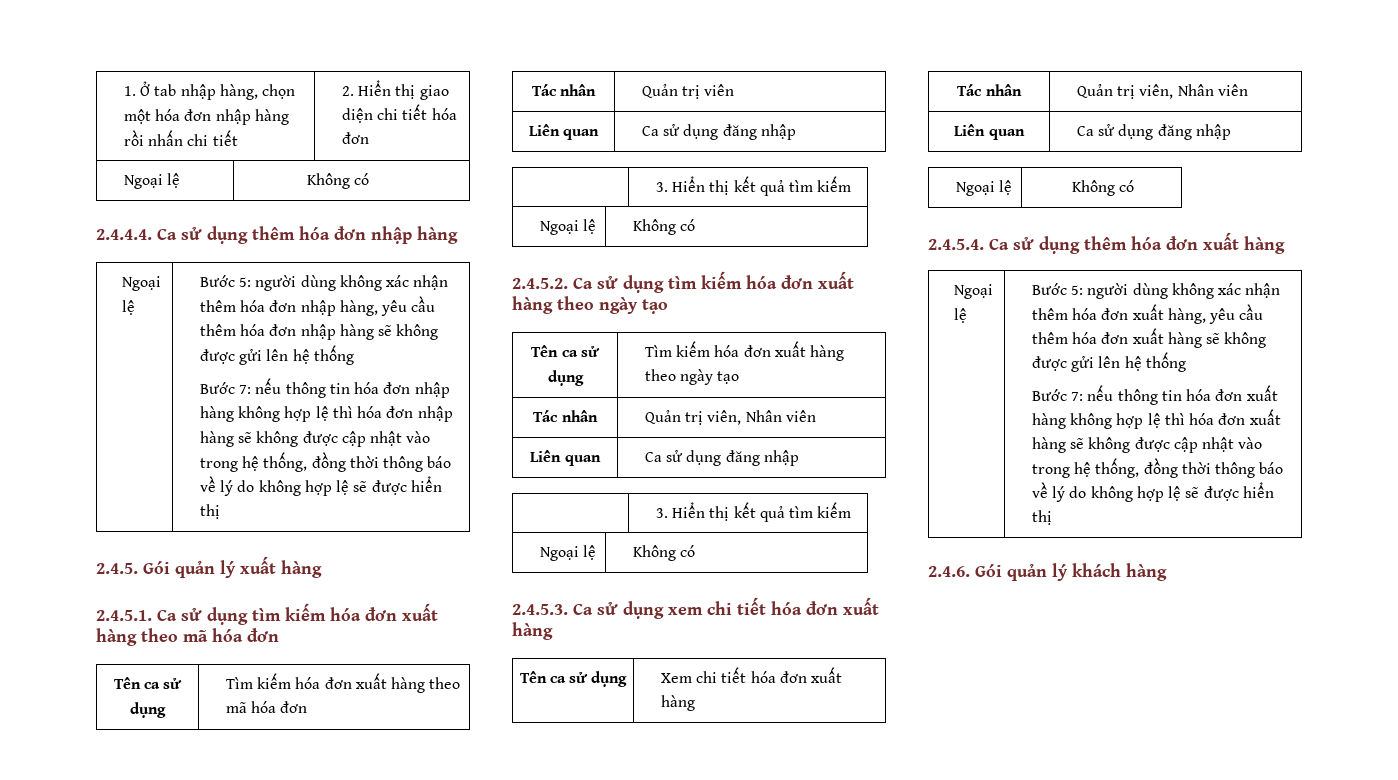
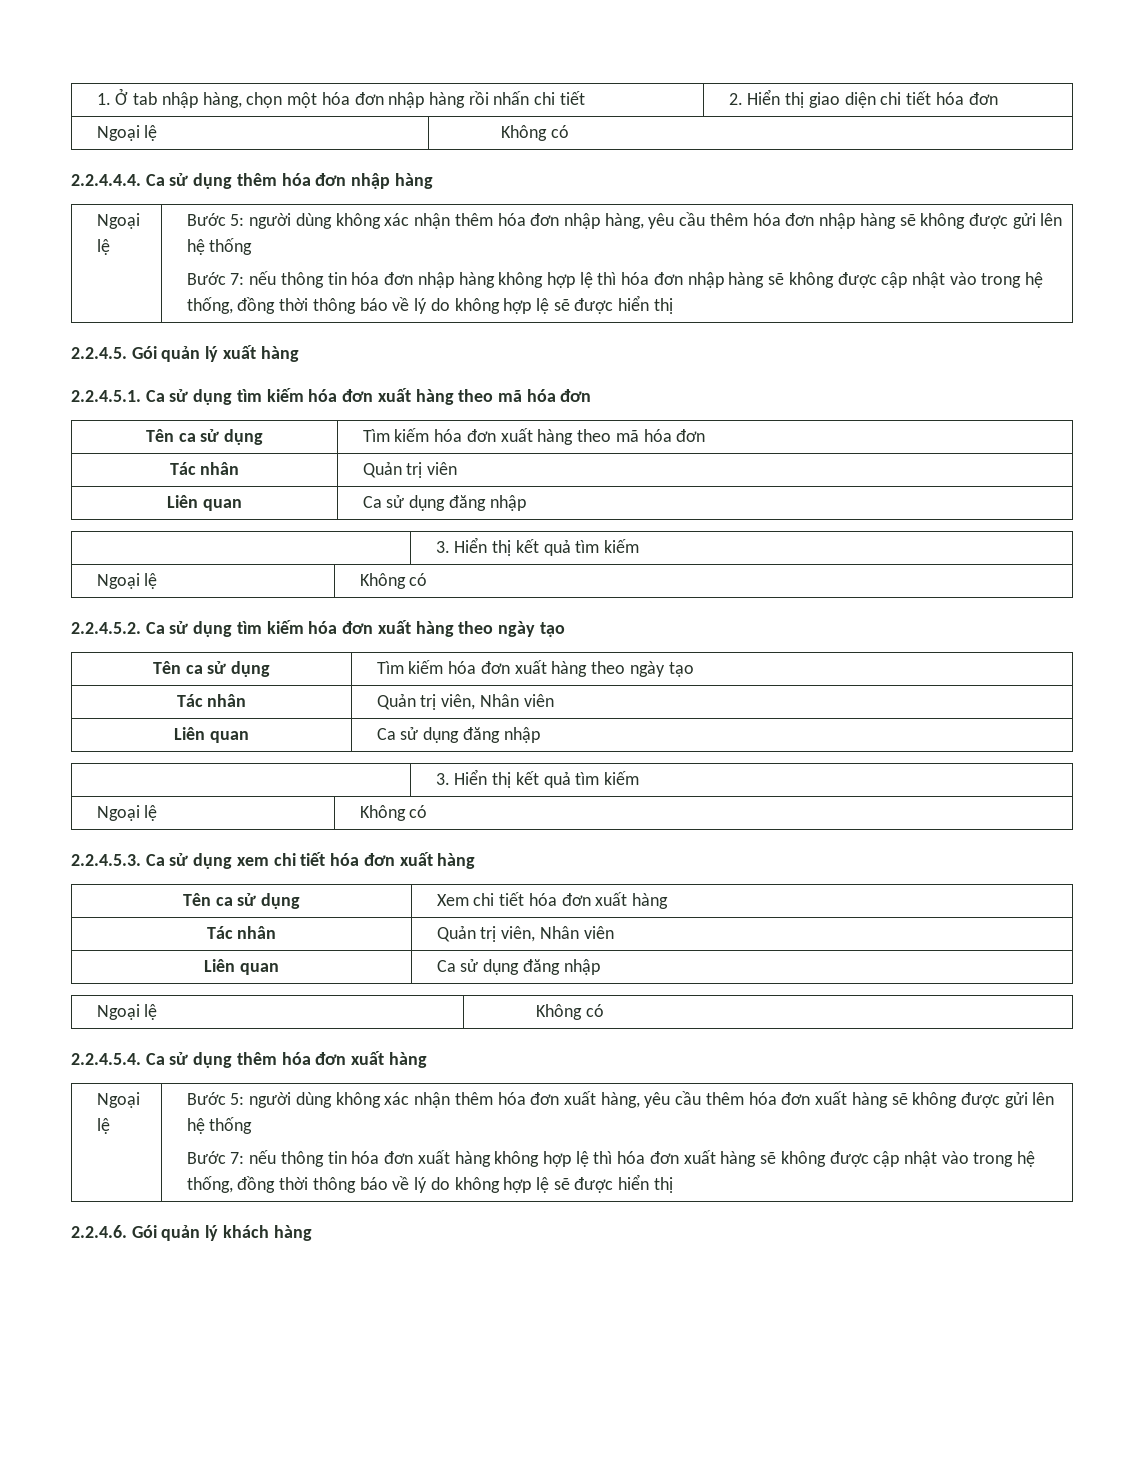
- 2.4.4.4. Ca sử dụng thêm hóa đơn nhập hàng
+ 2.2.4.4.4. Ca sử dụng thêm hóa đơn nhập hàng
- 2.4.5. Gói quản lý xuất hàng
+ 2.2.4.5. Gói quản lý xuất hàng
- 2.4.5.1. Ca sử dụng tìm kiếm hóa đơn xuất hàng theo mã hóa đơn
+ 2.2.4.5.1. Ca sử dụng tìm kiếm hóa đơn xuất hàng theo mã hóa đơn
- 2.4.5.2. Ca sử dụng tìm kiếm hóa đơn xuất hàng theo ngày tạo
+ 2.2.4.5.2. Ca sử dụng tìm kiếm hóa đơn xuất hàng theo ngày tạo
- 2.4.5.3. Ca sử dụng xem chi tiết hóa đơn xuất hàng
+ 2.2.4.5.3. Ca sử dụng xem chi tiết hóa đơn xuất hàng
- 2.4.5.4. Ca sử dụng thêm hóa đơn xuất hàng
+ 2.2.4.5.4. Ca sử dụng thêm hóa đơn xuất hàng
- 2.4.6. Gói quản lý khách hàng
+ 2.2.4.6. Gói quản lý khách hàng

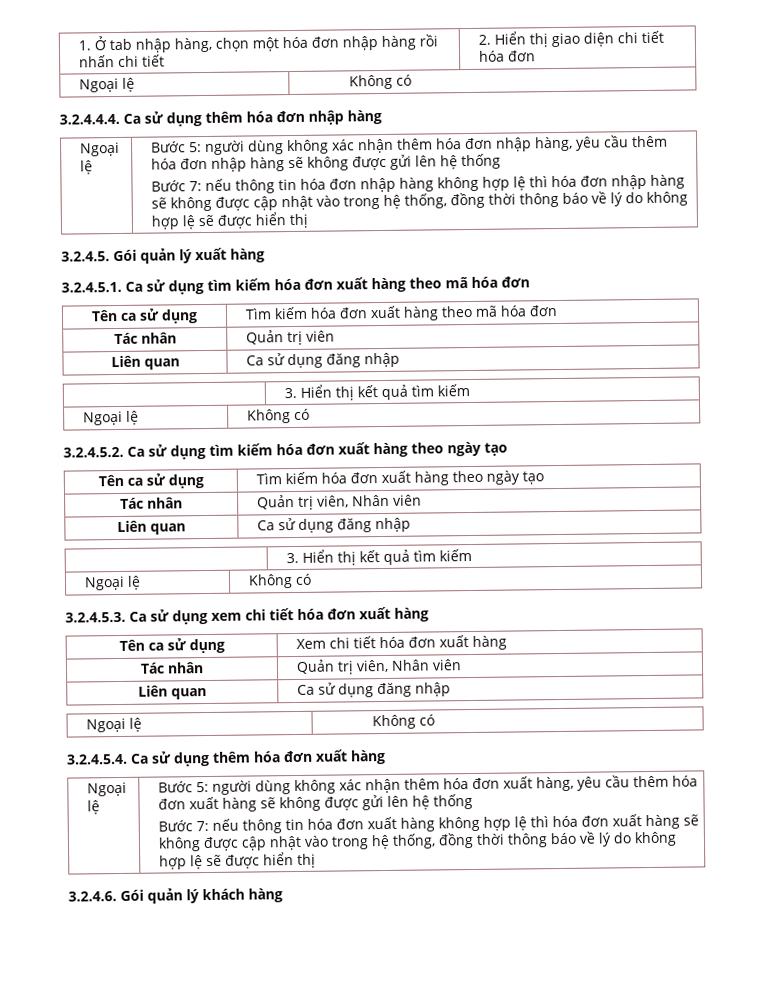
- 2.2.4.4.4. Ca sử dụng thêm hóa đơn nhập hàng
+ 3.2.4.4.4. Ca sử dụng thêm hóa đơn nhập hàng
- 2.2.4.5. Gói quản lý xuất hàng
+ 3.2.4.5. Gói quản lý xuất hàng
- 2.2.4.5.1. Ca sử dụng tìm kiếm hóa đơn xuất hàng theo mã hóa đơn
+ 3.2.4.5.1. Ca sử dụng tìm kiếm hóa đơn xuất hàng theo mã hóa đơn
- 2.2.4.5.2. Ca sử dụng tìm kiếm hóa đơn xuất hàng theo ngày tạo
+ 3.2.4.5.2. Ca sử dụng tìm kiếm hóa đơn xuất hàng theo ngày tạo
- 2.2.4.5.3. Ca sử dụng xem chi tiết hóa đơn xuất hàng
+ 3.2.4.5.3. Ca sử dụng xem chi tiết hóa đơn xuất hàng
- 2.2.4.5.4. Ca sử dụng thêm hóa đơn xuất hàng
+ 3.2.4.5.4. Ca sử dụng thêm hóa đơn xuất hàng
- 2.2.4.6. Gói quản lý khách hàng
+ 3.2.4.6. Gói quản lý khách hàng

